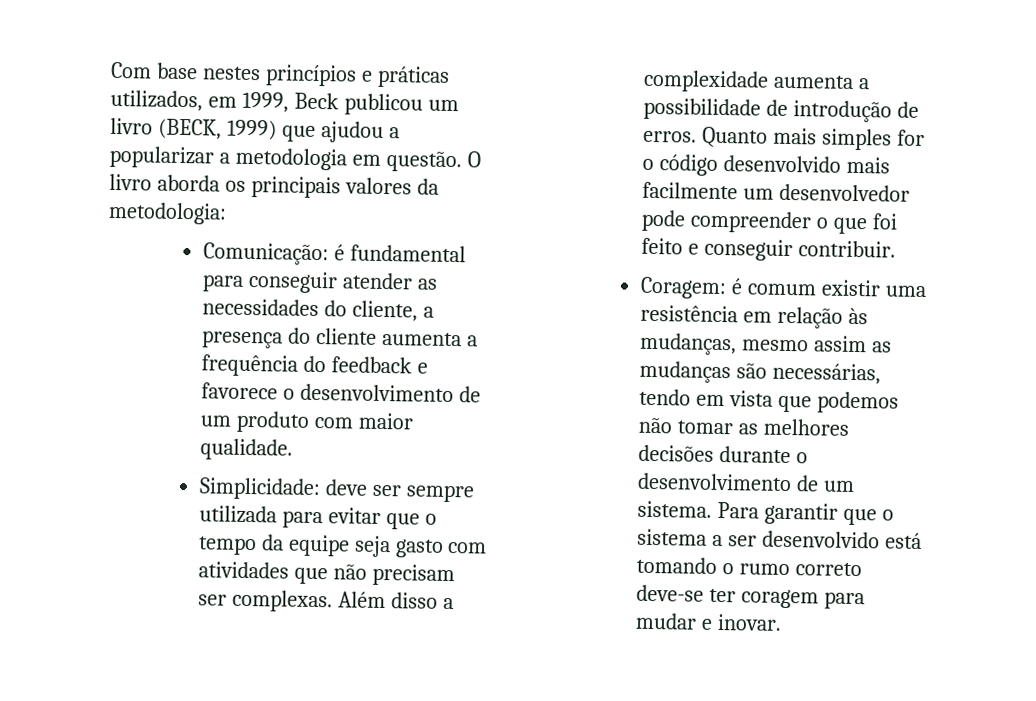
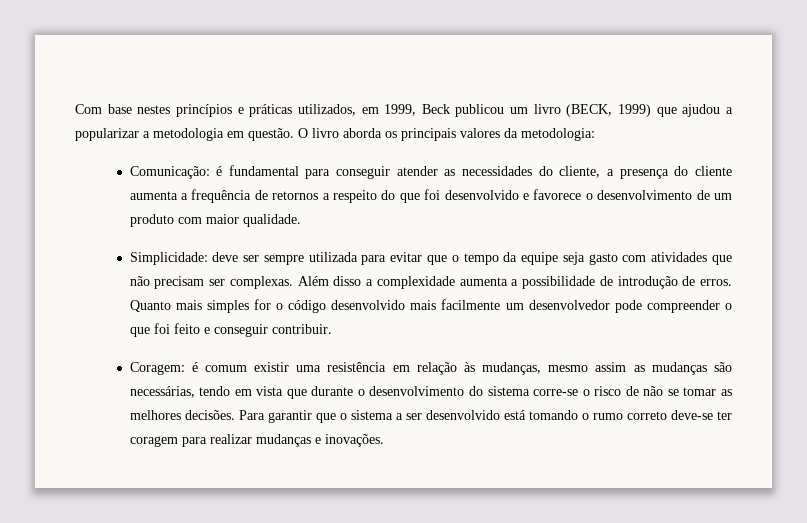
- Comunicação: é fundamental para conseguir atender as necessidades do cliente, a presença do cliente aumenta a frequência do feedback e favorece o desenvolvimento de um produto com maior qualidade.
+ Comunicação: é fundamental para conseguir atender as necessidades do cliente, a presença do cliente aumenta a frequência de retornos a respeito do que foi desenvolvido e favorece o desenvolvimento de um produto com maior qualidade.
- Coragem: é comum existir uma resistência em relação às mudanças, mesmo assim as mudanças são necessárias, tendo em vista que podemos não tomar as melhores decisões durante o desenvolvimento de um sistema.
+ Coragem: é comum existir uma resistência em relação às mudanças, mesmo assim as mudanças são necessárias, tendo em vista que durante o desenvolvimento do sistema corre-se o risco de não se tomar as melhores decisões.
- Para garantir que o sistema a ser desenvolvido está tomando o rumo correto deve-se ter coragem para mudar e inovar.
+ Para garantir que o sistema a ser desenvolvido está tomando o rumo correto deve-se ter coragem para realizar mudanças e inovações.

